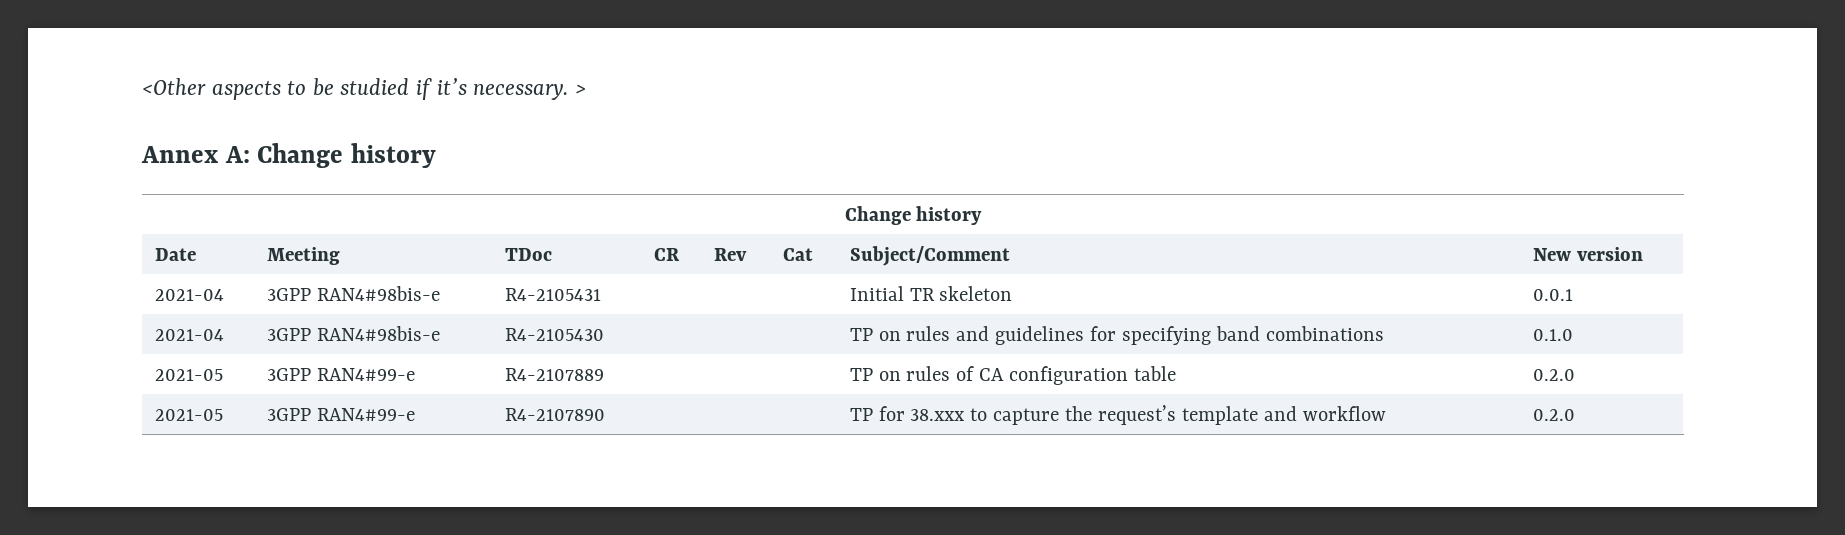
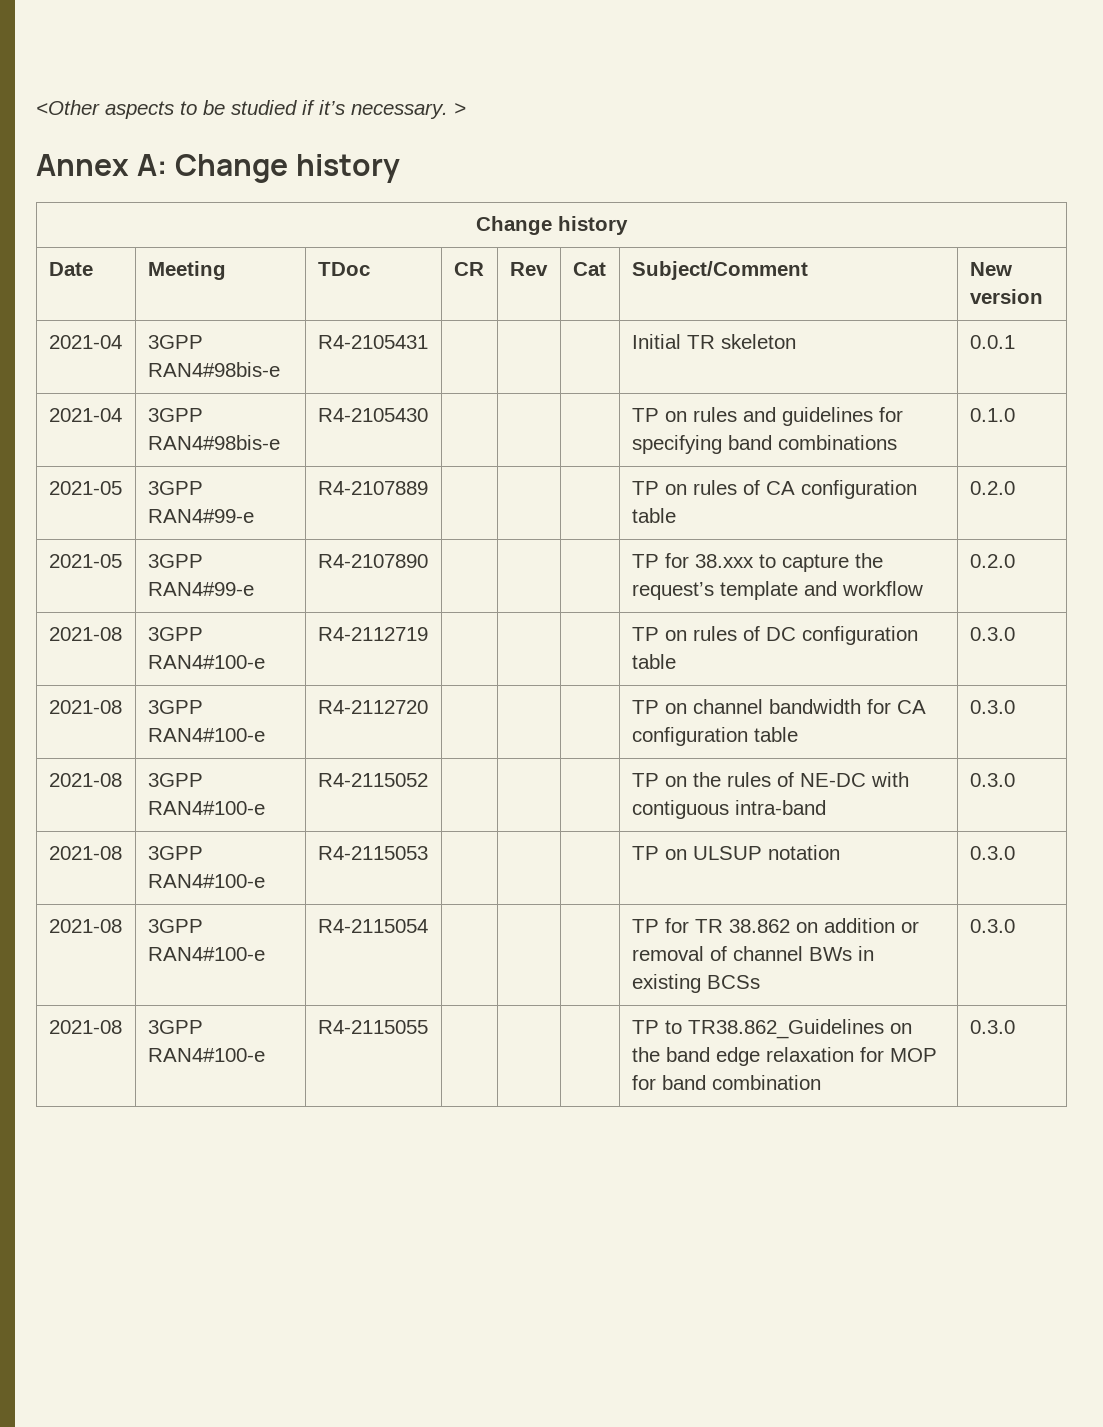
+ 2021-08 | 3GPP RAN4#100-e | R4-2112719 | | | | TP on rules of DC configuration table | 0.3.0
+ 2021-08 | 3GPP RAN4#100-e | R4-2112720 | | | | TP on channel bandwidth for CA configuration table | 0.3.0
+ 2021-08 | 3GPP RAN4#100-e | R4-2115052 | | | | TP on the rules of NE-DC with contiguous intra-band | 0.3.0
+ 2021-08 | 3GPP RAN4#100-e | R4-2115053 | | | | TP on ULSUP notation | 0.3.0
+ 2021-08 | 3GPP RAN4#100-e | R4-2115054 | | | | TP for TR 38.862 on addition or removal of channel BWs in existing BCSs | 0.3.0
+ 2021-08 | 3GPP RAN4#100-e | R4-2115055 | | | | TP to TR38.862_Guidelines on the band edge relaxation for MOP for band combination | 0.3.0

